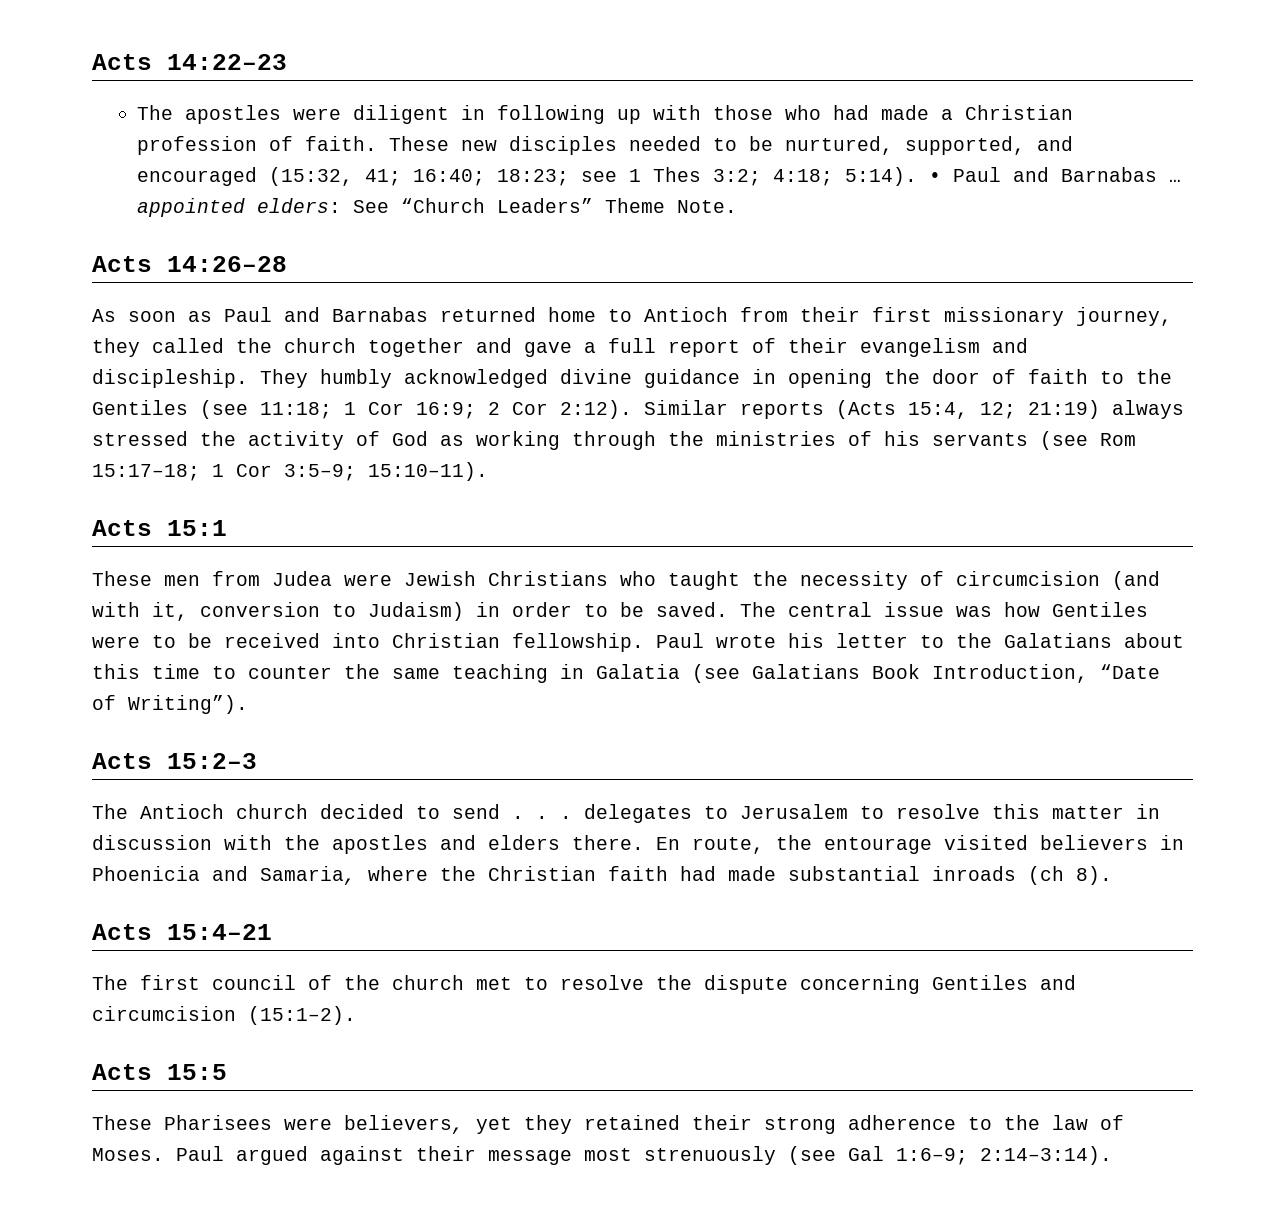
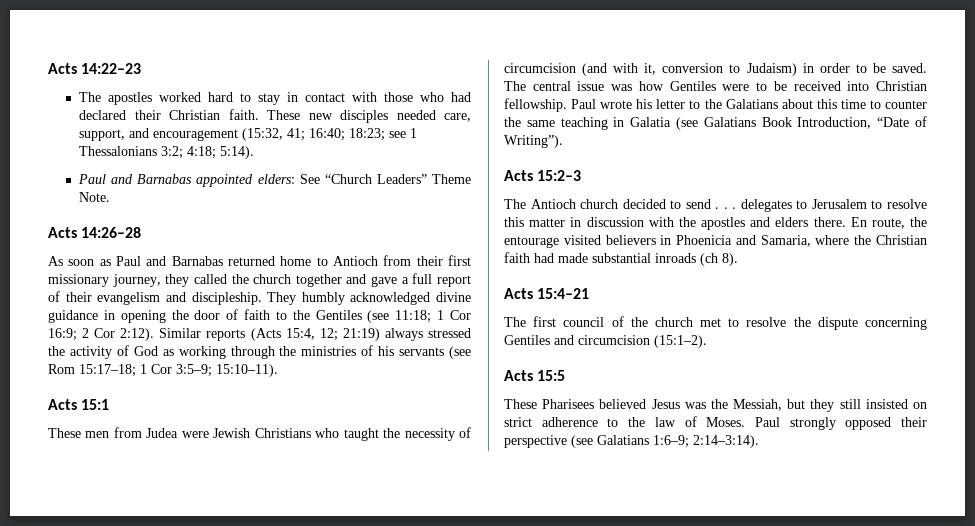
- The apostles were diligent in following up with those who had made a Christian profession of faith.
+ The apostles worked hard to stay in contact with those who had declared their Christian faith.
- These new disciples needed to be nurtured, supported, and encouraged (15:32, 41; 16:40; 18:23; see 1 Thes 3:2; 4:18; 5:14). • Paul and Barnabas … appointed elders: See “Church Leaders” Theme Note.
+ These new disciples needed care, support, and encouragement (15:32, 41; 16:40; 18:23; see 1 Thessalonians 3:2; 4:18; 5:14).
+ Paul and Barnabas appointed elders: See “Church Leaders” Theme Note.
- These Pharisees were believers, yet they retained their strong adherence to the law of Moses.
+ These Pharisees believed Jesus was the Messiah, but they still insisted on strict adherence to the law of Moses.
- Paul argued against their message most strenuously (see Gal 1:6–9; 2:14–3:14).
+ Paul strongly opposed their perspective (see Galatians 1:6–9; 2:14–3:14).

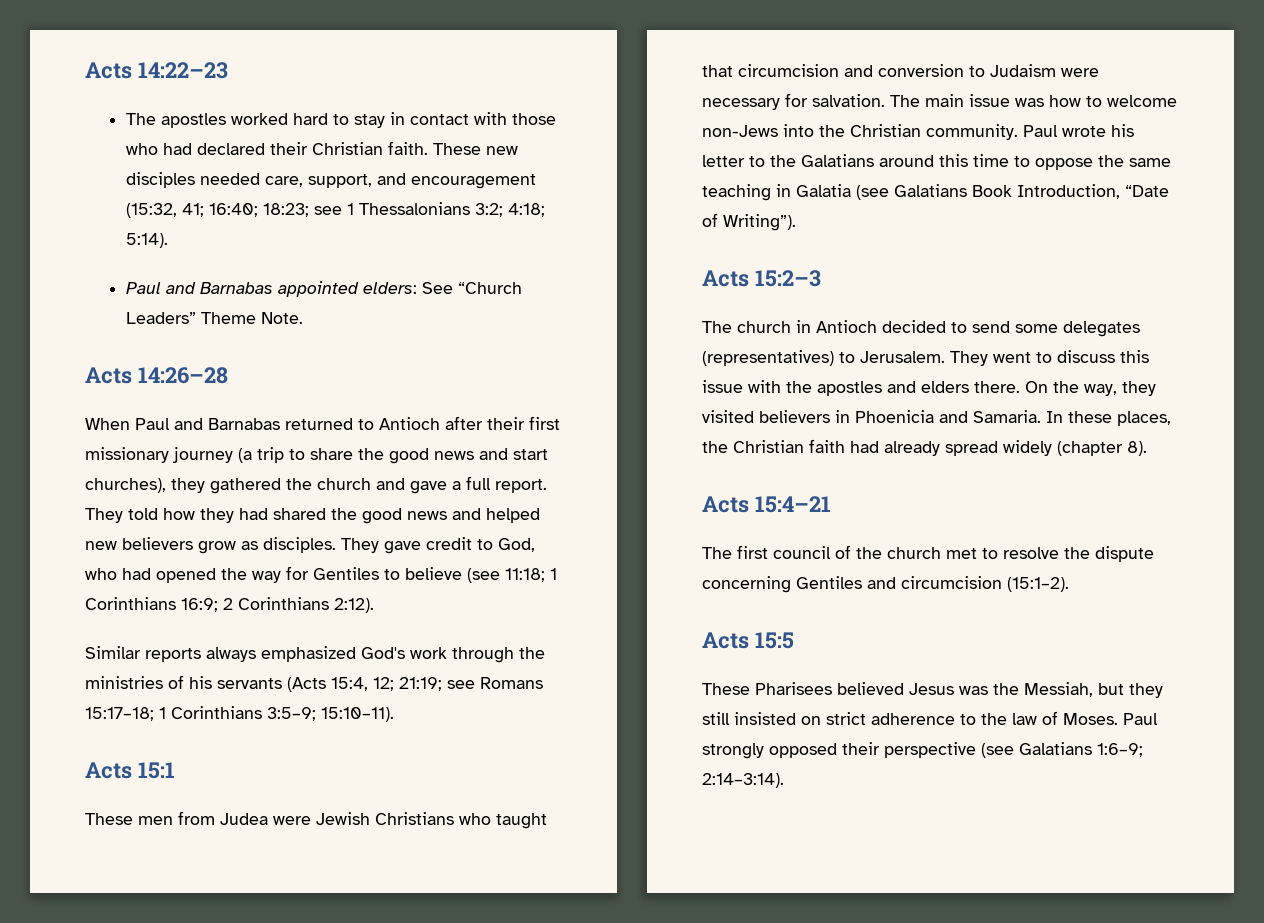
- As soon as Paul and Barnabas returned home to Antioch from their first missionary journey, they called the church together and gave a full report of their evangelism and discipleship. They humbly acknowledged divine guidance in opening the door of faith to the Gentiles (see 11:18; 1 Cor 16:9; 2 Cor 2:12). Similar reports (Acts 15:4, 12; 21:19) always stressed the activity of God as working through the ministries of his servants (see Rom 15:17–18; 1 Cor 3:5–9; 15:10–11).
+ When Paul and Barnabas returned to Antioch after their first missionary journey (a trip to share the good news and start churches), they gathered the church and gave a full report. They told how they had shared the good news and helped new believers grow as disciples. They gave credit to God, who had opened the way for Gentiles to believe (see 11:18; 1 Corinthians 16:9; 2 Corinthians 2:12).
+ Similar reports always emphasized God's work through the ministries of his servants (Acts 15:4, 12; 21:19; see Romans 15:17–18; 1 Corinthians 3:5–9; 15:10–11).
- These men from Judea were Jewish Christians who taught the necessity of circumcision (and with it, conversion to Judaism) in order to be saved. The central issue was how Gentiles were to be received into Christian fellowship.
+ These men from Judea were Jewish Christians who taught that circumcision and conversion to Judaism were necessary for salvation. The main issue was how to welcome non-Jews into the Christian community.
- Paul wrote his letter to the Galatians about this time to counter the same teaching in Galatia (see Galatians Book Introduction, “Date of Writing”).
+ Paul wrote his letter to the Galatians around this time to oppose the same teaching in Galatia (see Galatians Book Introduction, “Date of Writing”).
- The Antioch church decided to send . . . delegates to Jerusalem to resolve this matter in discussion with the apostles and elders there.
+ The church in Antioch decided to send some delegates (representatives) to Jerusalem. They went to discuss this issue with the apostles and elders there.
- En route, the entourage visited believers in Phoenicia and Samaria, where the Christian faith had made substantial inroads (ch 8).
+ On the way, they visited believers in Phoenicia and Samaria. In these places, the Christian faith had already spread widely (chapter 8).

